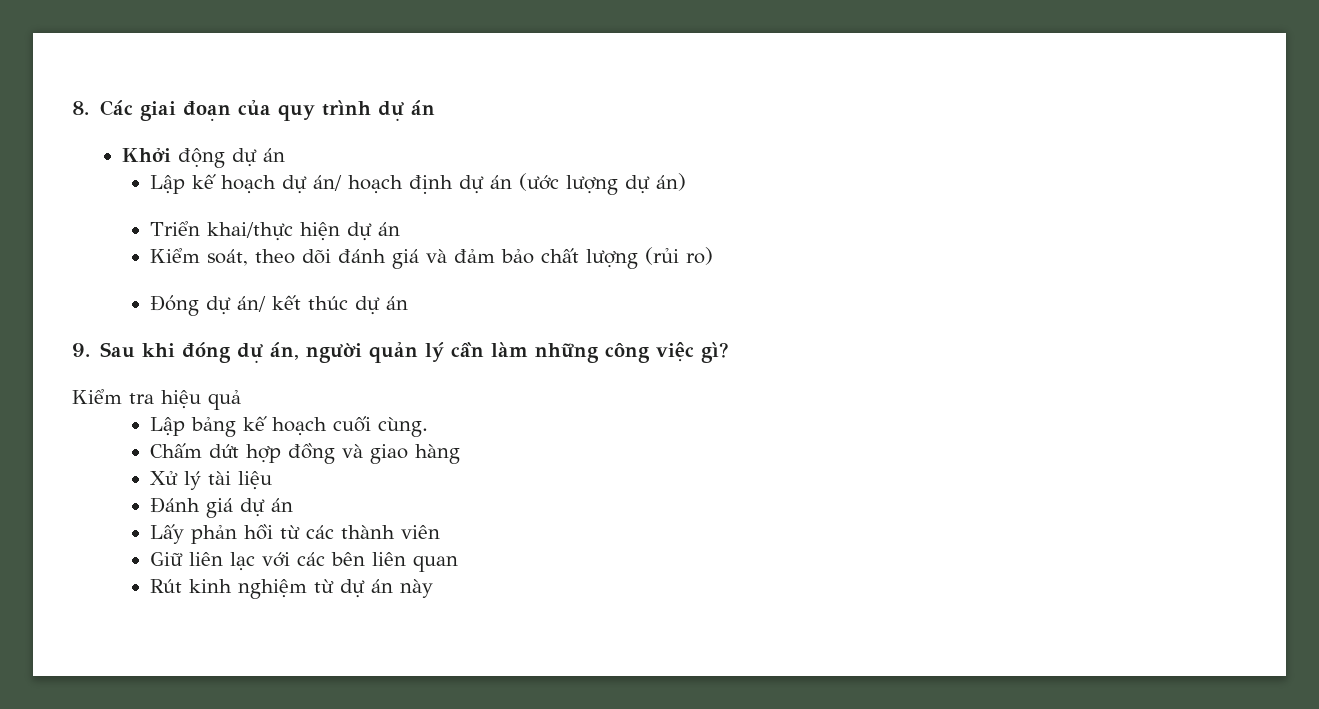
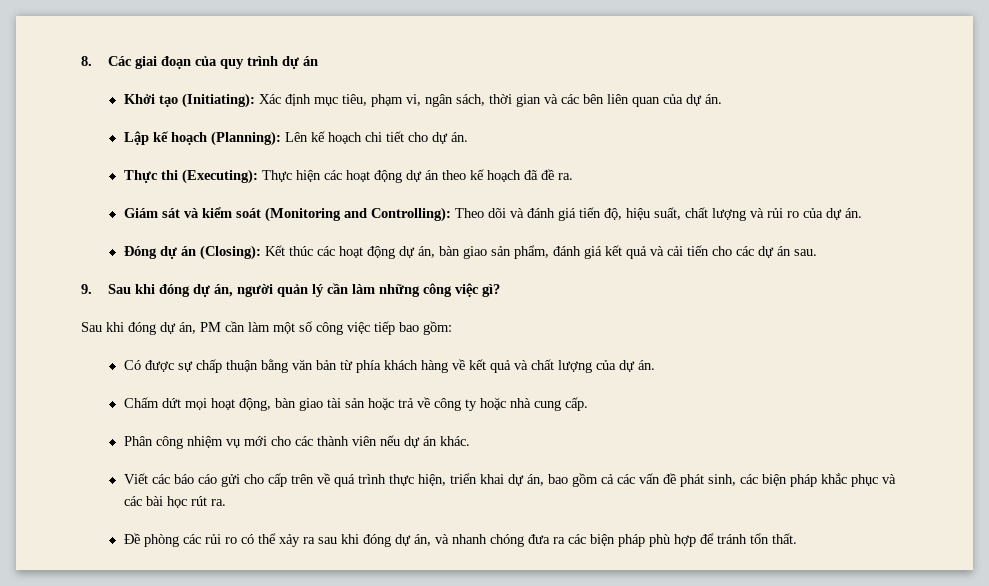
- Khởi động dự án
- Lập kế hoạch dự án/ hoạch định dự án (ước lượng dự án)
- Triển khai/thực hiện dự án
- Kiểm soát, theo dõi đánh giá và đảm bảo chất lượng (rủi ro)
- Đóng dự án/ kết thúc dự án
+ Khởi tạo (Initiating): Xác định mục tiêu, phạm vi, ngân sách, thời gian và các bên liên quan của dự án.
+ Lập kế hoạch (Planning): Lên kế hoạch chi tiết cho dự án.
+ Thực thi (Executing): Thực hiện các hoạt động dự án theo kế hoạch đã đề ra.
+ Giám sát và kiểm soát (Monitoring and Controlling): Theo dõi và đánh giá tiến độ, hiệu suất, chất lượng và rủi ro của dự án.
+ Đóng dự án (Closing): Kết thúc các hoạt động dự án, bàn giao sản phẩm, đánh giá kết quả và cải tiến cho các dự án sau.
- Kiểm tra hiệu quả
- Lập bảng kế hoạch cuối cùng.
- Chấm dứt hợp đồng và giao hàng
- Xử lý tài liệu
- Đánh giá dự án
- Lấy phản hồi từ các thành viên
- Giữ liên lạc với các bên liên quan
- Rút kinh nghiệm từ dự án này
+ Sau khi đóng dự án, PM cần làm một số công việc tiếp bao gồm:
+ Có được sự chấp thuận bằng văn bản từ phía khách hàng về kết quả và chất lượng của dự án.
+ Chấm dứt mọi hoạt động, bàn giao tài sản hoặc trả về công ty hoặc nhà cung cấp.
+ Phân công nhiệm vụ mới cho các thành viên nếu dự án khác.
+ Viết các báo cáo gửi cho cấp trên về quá trình thực hiện, triển khai dự án, bao gồm cả các vấn đề phát sinh, các biện pháp khắc phục và các bài học rút ra.
+ Đề phòng các rủi ro có thể xảy ra sau khi đóng dự án, và nhanh chóng đưa ra các biện pháp phù hợp để tránh tổn thất.

